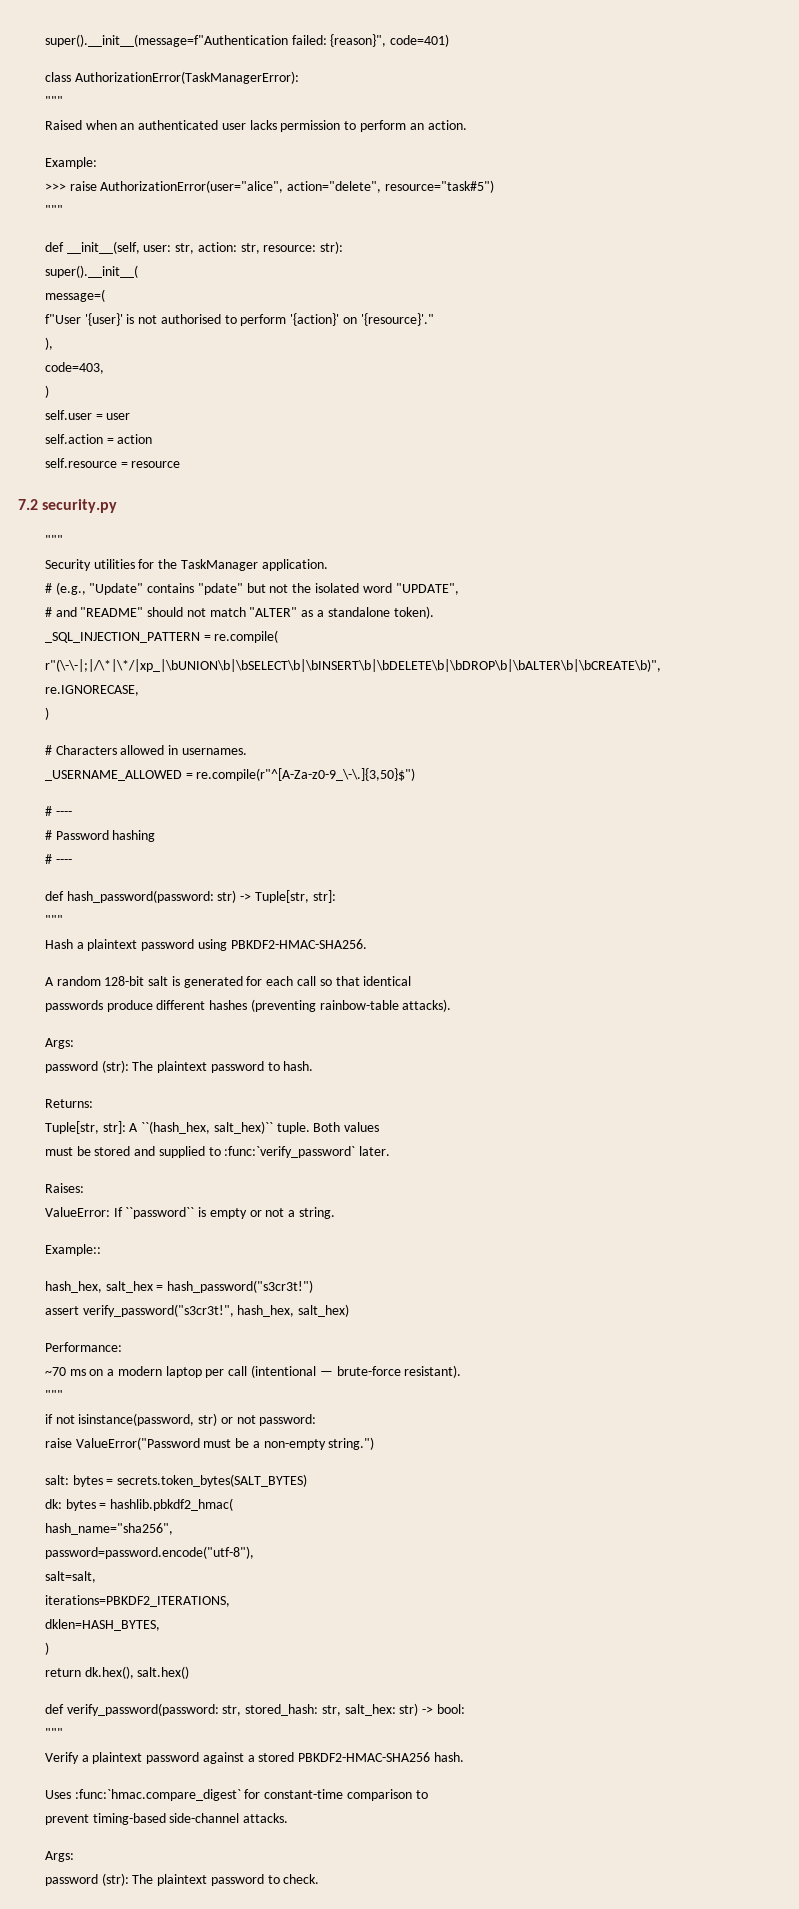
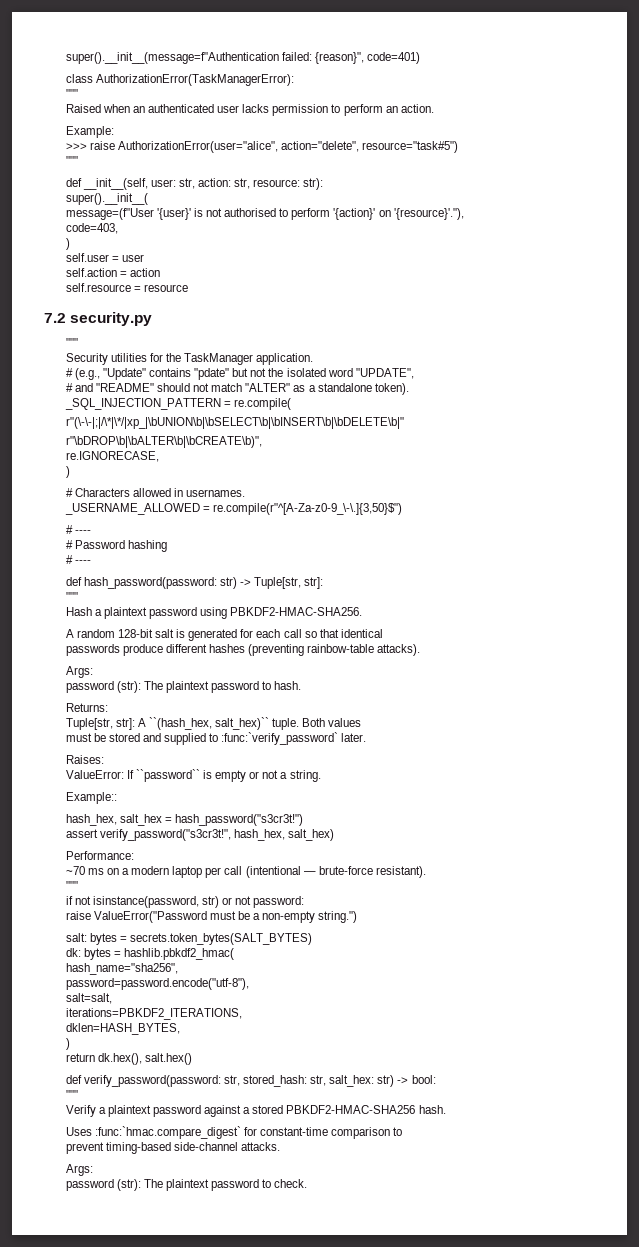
- message=(
- f"User '{user}' is not authorised to perform '{action}' on '{resource}'."
- ),
+ message=(f"User '{user}' is not authorised to perform '{action}' on '{resource}'."),
- r"(\-\-|;|/\*|\*/|xp_|\bUNION\b|\bSELECT\b|\bINSERT\b|\bDELETE\b|\bDROP\b|\bALTER\b|\bCREATE\b)",
+ r"(\-\-|;|/\*|\*/|xp_|\bUNION\b|\bSELECT\b|\bINSERT\b|\bDELETE\b|"
+ r"\bDROP\b|\bALTER\b|\bCREATE\b)",

